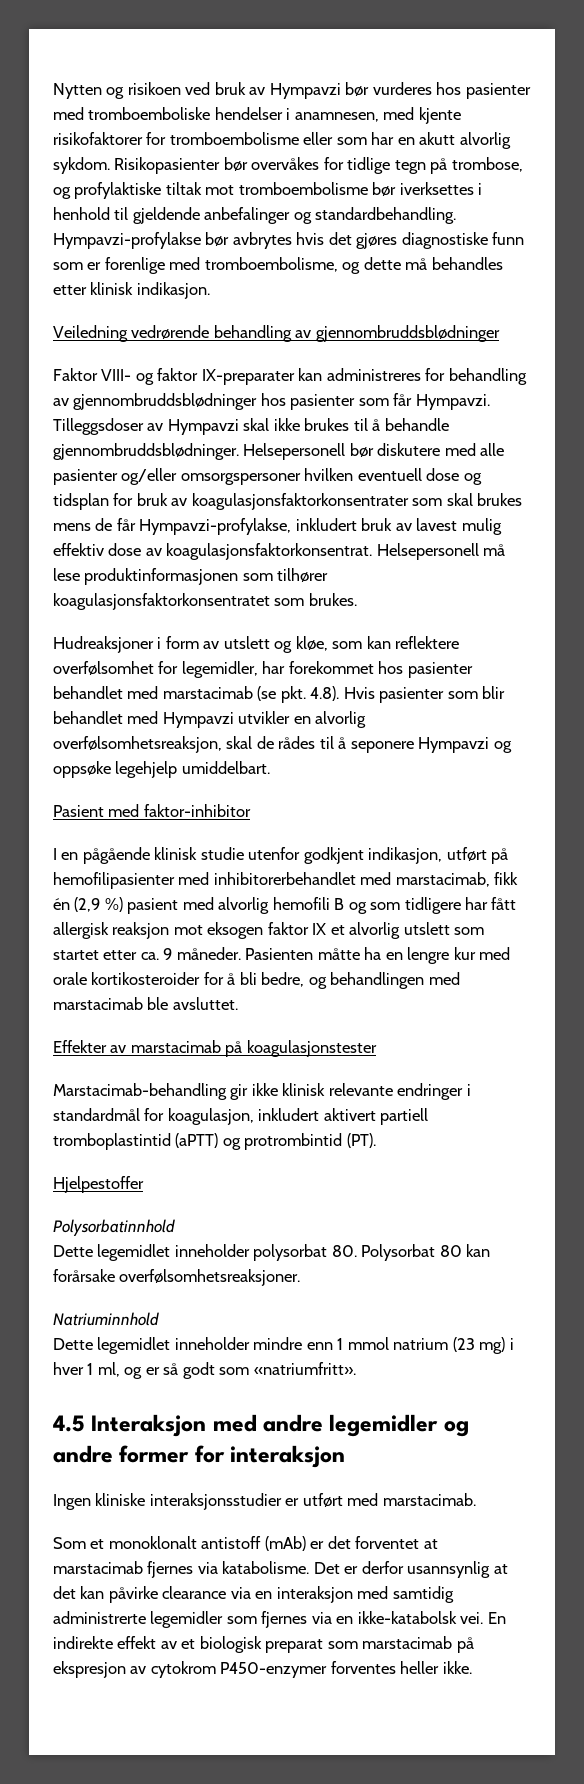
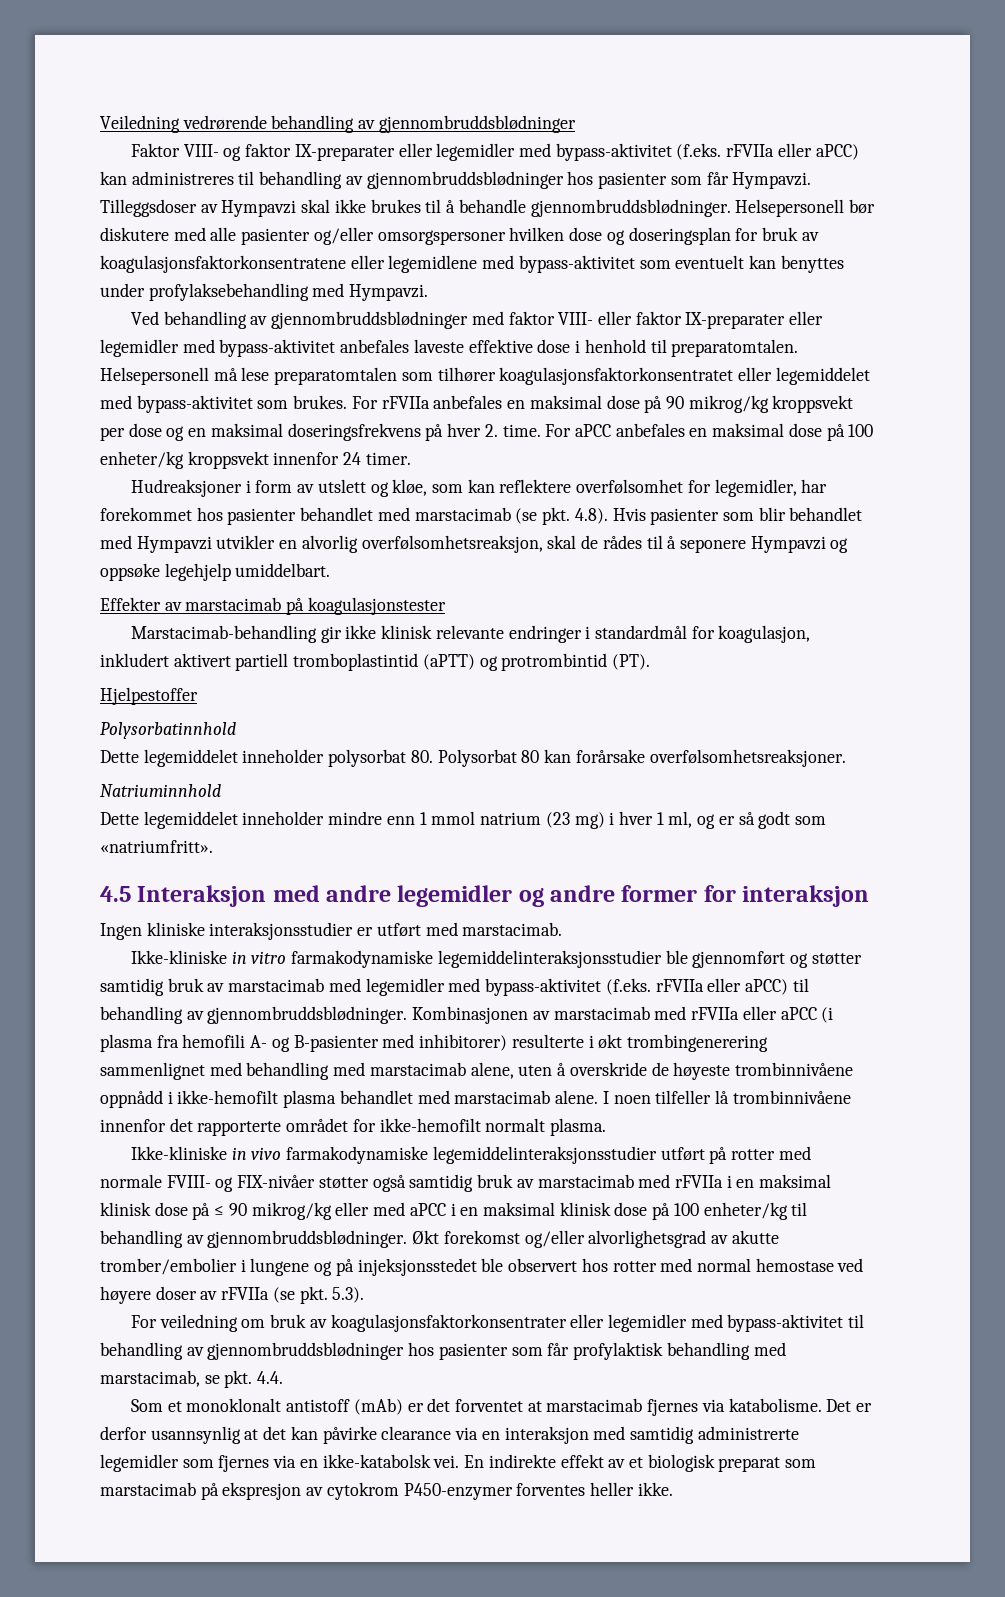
- Nytten og risikoen ved bruk av Hympavzi bør vurderes hos pasienter med tromboemboliske hendelser i anamnesen, med kjente risikofaktorer for tromboembolisme eller som har en akutt alvorlig sykdom. Risikopasienter bør overvåkes for tidlige tegn på trombose, og profylaktiske tiltak mot tromboembolisme bør iverksettes i henhold til gjeldende anbefalinger og standardbehandling. Hympavzi-profylakse bør avbrytes hvis det gjøres diagnostiske funn som er forenlige med tromboembolisme, og dette må behandles etter klinisk indikasjon.
- Faktor VIII- og faktor IX-preparater kan administreres for behandling av gjennombruddsblødninger hos pasienter som får Hympavzi.
+ Faktor VIII- og faktor IX-preparater eller legemidler med bypass-aktivitet (f.eks. rFVIIa eller aPCC) kan administreres til behandling av gjennombruddsblødninger hos pasienter som får Hympavzi.
- Helsepersonell bør diskutere med alle pasienter og/eller omsorgspersoner hvilken eventuell dose og tidsplan for bruk av koagulasjonsfaktorkonsentrater som skal brukes mens de får Hympavzi-profylakse, inkludert bruk av lavest mulig effektiv dose av koagulasjonsfaktorkonsentrat.
+ Helsepersonell bør diskutere med alle pasienter og/eller omsorgspersoner hvilken dose og doseringsplan for bruk av koagulasjonsfaktorkonsentratene eller legemidlene med bypass-aktivitet som eventuelt kan benyttes under profylaksebehandling med Hympavzi.
+ Ved behandling av gjennombruddsblødninger med faktor VIII- eller faktor IX-preparater eller legemidler med bypass-aktivitet anbefales laveste effektive dose i henhold til preparatomtalen.
- Helsepersonell må lese produktinformasjonen som tilhører koagulasjonsfaktorkonsentratet som brukes.
+ Helsepersonell må lese preparatomtalen som tilhører koagulasjonsfaktorkonsentratet eller legemiddelet med bypass-aktivitet som brukes. For rFVIIa anbefales en maksimal dose på 90 mikrog/kg kroppsvekt per dose og en maksimal doseringsfrekvens på hver 2. time. For aPCC anbefales en maksimal dose på 100 enheter/kg kroppsvekt innenfor 24 timer.
- Pasient med faktor-inhibitor
- I en pågående klinisk studie utenfor godkjent indikasjon, utført på hemofilipasienter med inhibitorerbehandlet med marstacimab, fikk én (2,9 %) pasient med alvorlig hemofili B og som tidligere har fått allergisk reaksjon mot eksogen faktor IX et alvorlig utslett som startet etter ca. 9 måneder. Pasienten måtte ha en lengre kur med orale kortikosteroider for å bli bedre, og behandlingen med marstacimab ble avsluttet.
- Dette legemidlet inneholder polysorbat 80. Polysorbat 80 kan forårsake overfølsomhetsreaksjoner.
+ Dette legemiddelet inneholder polysorbat 80. Polysorbat 80 kan forårsake overfølsomhetsreaksjoner.
- Dette legemidlet inneholder mindre enn 1 mmol natrium (23 mg) i hver 1 ml, og er så godt som «natriumfritt».
+ Dette legemiddelet inneholder mindre enn 1 mmol natrium (23 mg) i hver 1 ml, og er så godt som «natriumfritt».
+ Ikke-kliniske in vitro farmakodynamiske legemiddelinteraksjonsstudier ble gjennomført og støtter samtidig bruk av marstacimab med legemidler med bypass-aktivitet (f.eks. rFVIIa eller aPCC) til behandling av gjennombruddsblødninger. Kombinasjonen av marstacimab med rFVIIa eller aPCC (i plasma fra hemofili A- og B-pasienter med inhibitorer) resulterte i økt trombingenerering sammenlignet med behandling med marstacimab alene, uten å overskride de høyeste trombinnivåene oppnådd i ikke-hemofilt plasma behandlet med marstacimab alene. I noen tilfeller lå trombinnivåene innenfor det rapporterte området for ikke-hemofilt normalt plasma.
+ Ikke-kliniske in vivo farmakodynamiske legemiddelinteraksjonsstudier utført på rotter med normale FVIII- og FIX-nivåer støtter også samtidig bruk av marstacimab med rFVIIa i en maksimal klinisk dose på ≤ 90 mikrog/kg eller med aPCC i en maksimal klinisk dose på 100 enheter/kg til behandling av gjennombruddsblødninger. Økt forekomst og/eller alvorlighetsgrad av akutte tromber/embolier i lungene og på injeksjonsstedet ble observert hos rotter med normal hemostase ved høyere doser av rFVIIa (se pkt. 5.3).
+ For veiledning om bruk av koagulasjonsfaktorkonsentrater eller legemidler med bypass-aktivitet til behandling av gjennombruddsblødninger hos pasienter som får profylaktisk behandling med marstacimab, se pkt. 4.4.

